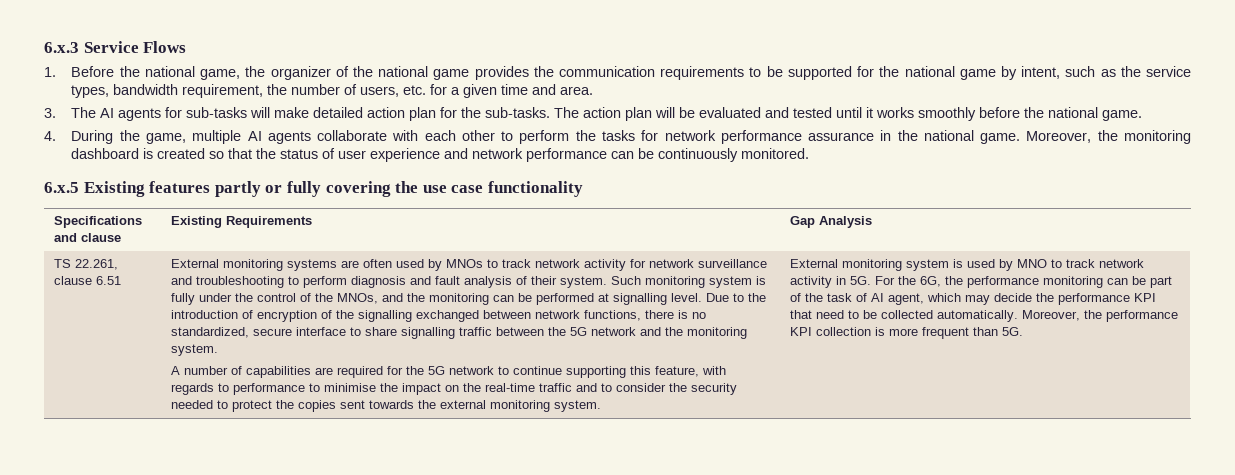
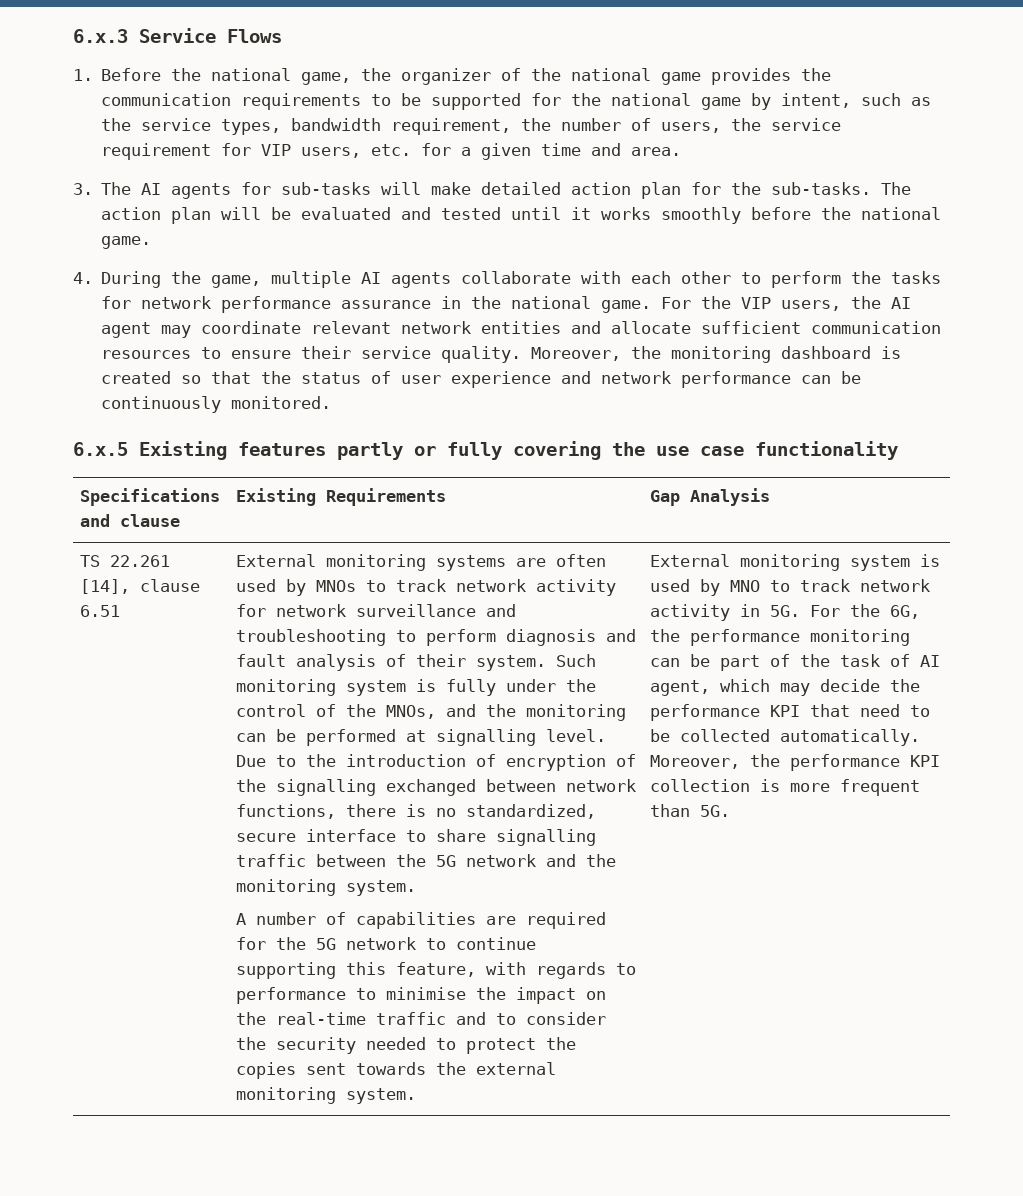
- 1. Before the national game, the organizer of the national game provides the communication requirements to be supported for the national game by intent, such as the service types, bandwidth requirement, the number of users, etc. for a given time and area.
+ 1. Before the national game, the organizer of the national game provides the communication requirements to be supported for the national game by intent, such as the service types, bandwidth requirement, the number of users, the service requirement for VIP users, etc. for a given time and area.
+ For the VIP users, the AI agent may coordinate relevant network entities and allocate sufficient communication resources to ensure their service quality.
- TS 22.261, clause 6.51
+ TS 22.261 [14], clause 6.51

